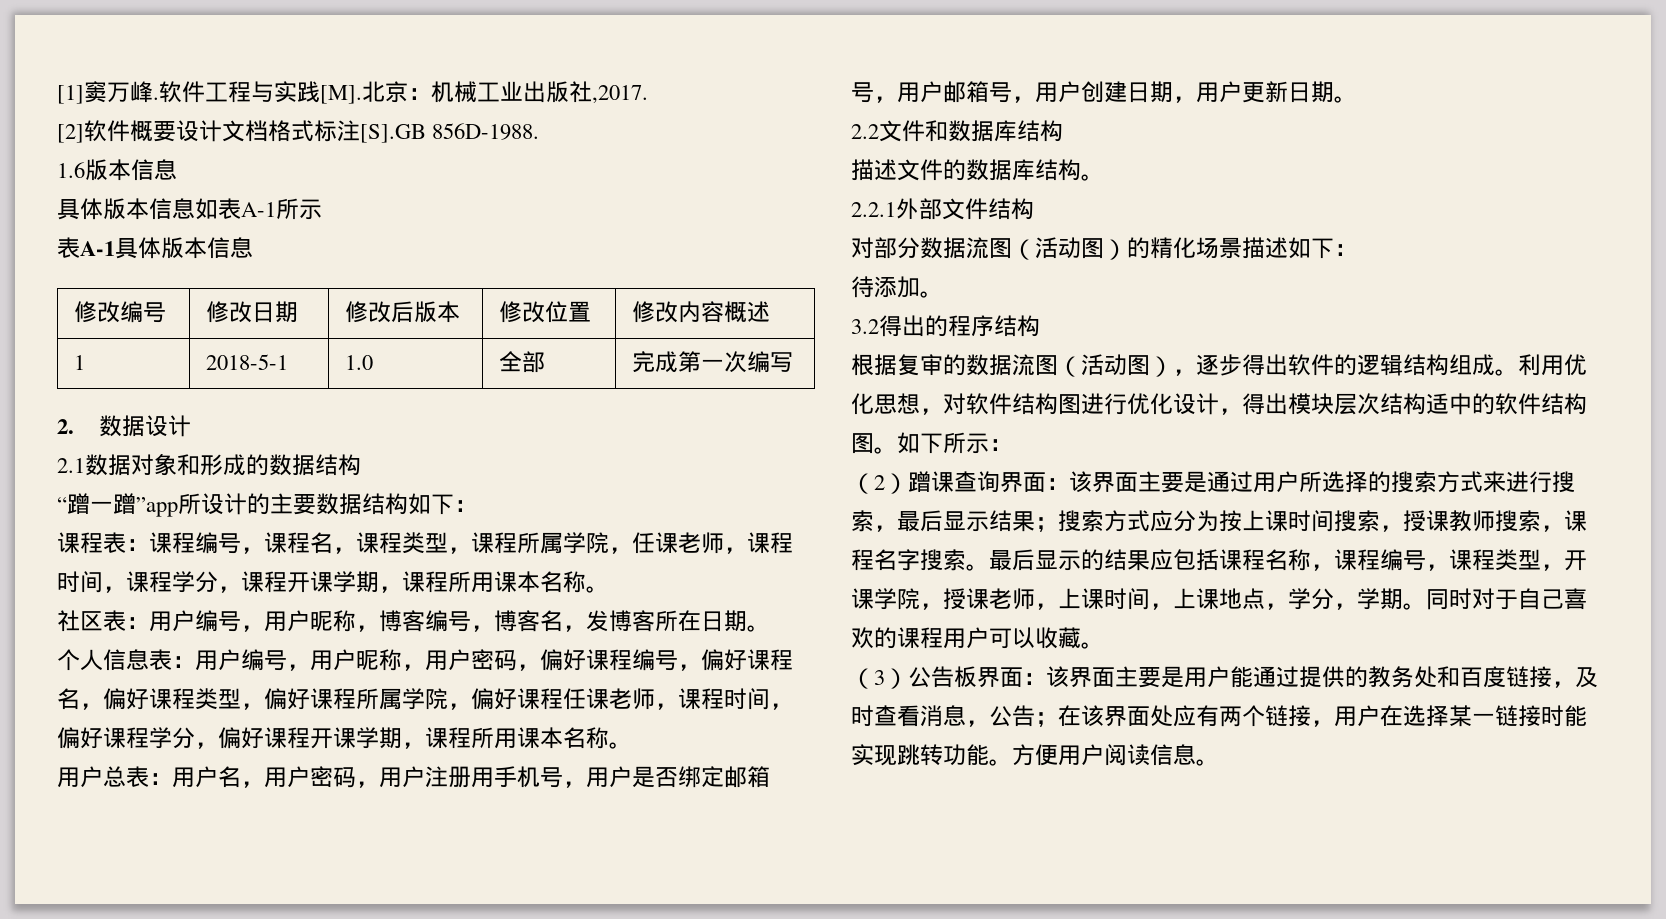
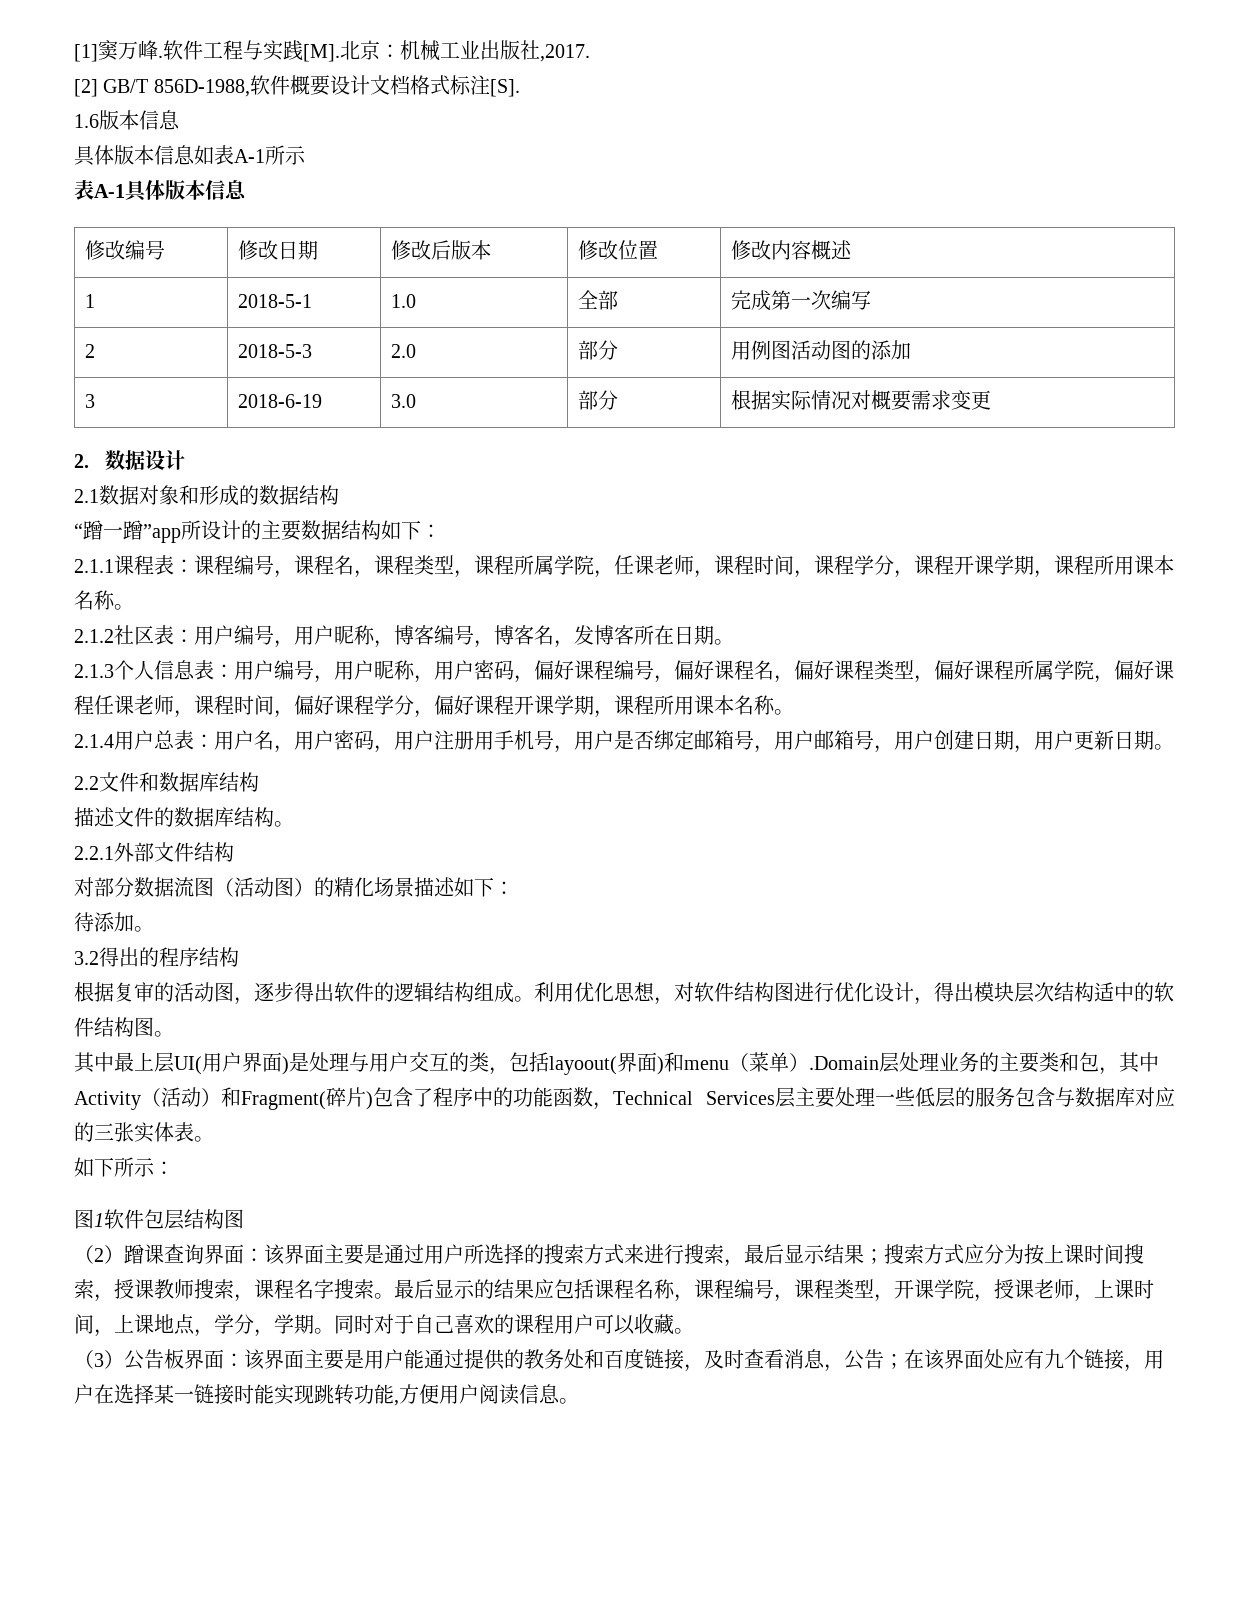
- [2]软件概要设计文档格式标注[S].GB 856D-1988.
+ [2] GB/T 856D-1988,软件概要设计文档格式标注[S].
+ 2 | 2018-5-3 | 2.0 | 部分 | 用例图活动图的添加
+ 3 | 2018-6-19 | 3.0 | 部分 | 根据实际情况对概要需求变更
- 课程表：课程编号，课程名，课程类型，课程所属学院，任课老师，课程时间，课程学分，课程开课学期，课程所用课本名称。
+ 2.1.1课程表：课程编号，课程名，课程类型，课程所属学院，任课老师，课程时间，课程学分，课程开课学期，课程所用课本名称。
- 社区表：用户编号，用户昵称，博客编号，博客名，发博客所在日期。
+ 2.1.2社区表：用户编号，用户昵称，博客编号，博客名，发博客所在日期。
- 个人信息表：用户编号，用户昵称，用户密码，偏好课程编号，偏好课程名，偏好课程类型，偏好课程所属学院，偏好课程任课老师，课程时间，偏好课程学分，偏好课程开课学期，课程所用课本名称。
+ 2.1.3个人信息表：用户编号，用户昵称，用户密码，偏好课程编号，偏好课程名，偏好课程类型，偏好课程所属学院，偏好课程任课老师，课程时间，偏好课程学分，偏好课程开课学期，课程所用课本名称。
- 用户总表：用户名，用户密码，用户注册用手机号，用户是否绑定邮箱号，用户邮箱号，用户创建日期，用户更新日期。
+ 2.1.4用户总表：用户名，用户密码，用户注册用手机号，用户是否绑定邮箱号，用户邮箱号，用户创建日期，用户更新日期。
- 根据复审的数据流图（活动图），逐步得出软件的逻辑结构组成。
+ 根据复审的活动图，逐步得出软件的逻辑结构组成。
- 利用优化思想，对软件结构图进行优化设计，得出模块层次结构适中的软件结构图。如下所示：
+ 利用优化思想，对软件结构图进行优化设计，得出模块层次结构适中的软件结构图。
+ 其中最上层UI(用户界面)是处理与用户交互的类，包括layoout(界面)和menu（菜单）.Domain层处理业务的主要类和包，其中Activity（活动）和Fragment(碎片)包含了程序中的功能函数，Technical Services层主要处理一些低层的服务包含与数据库对应的三张实体表。
+ 如下所示：
+ 图1软件包层结构图
- （3）公告板界面：该界面主要是用户能通过提供的教务处和百度链接，及时查看消息，公告；在该界面处应有两个链接，用户在选择某一链接时能实现跳转功能。方便用户阅读信息。
+ （3）公告板界面：该界面主要是用户能通过提供的教务处和百度链接，及时查看消息，公告；在该界面处应有九个链接，用户在选择某一链接时能实现跳转功能,方便用户阅读信息。

